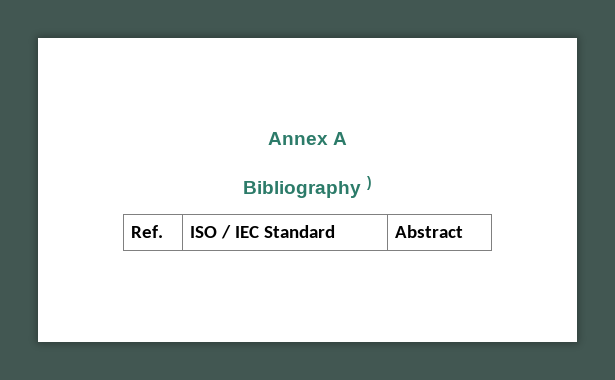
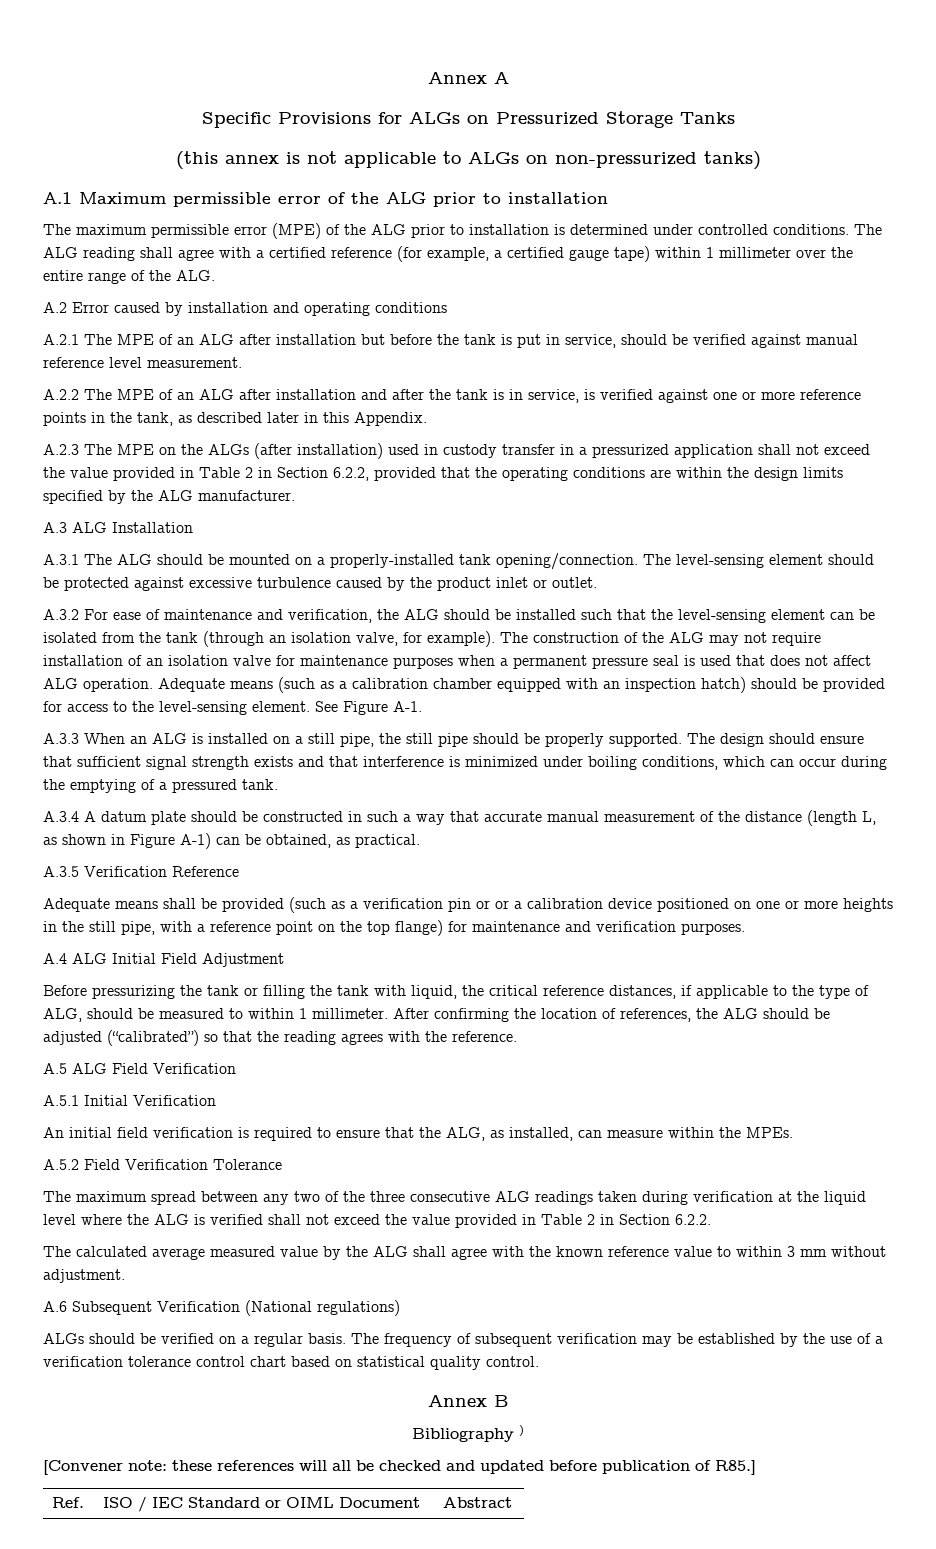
+ Specific Provisions for ALGs on Pressurized Storage Tanks
+ (this annex is not applicable to ALGs on non-pressurized tanks)
+ A.1 Maximum permissible error of the ALG prior to installation
+ The maximum permissible error (MPE) of the ALG prior to installation is determined under controlled conditions. The ALG reading shall agree with a certified reference (for example, a certified gauge tape) within 1 millimeter over the entire range of the ALG.
+ A.2 Error caused by installation and operating conditions
+ A.2.1 The MPE of an ALG after installation but before the tank is put in service, should be verified against manual reference level measurement.
+ A.2.2 The MPE of an ALG after installation and after the tank is in service, is verified against one or more reference points in the tank, as described later in this Appendix.
+ A.2.3 The MPE on the ALGs (after installation) used in custody transfer in a pressurized application shall not exceed the value provided in Table 2 in Section 6.2.2, provided that the operating conditions are within the design limits specified by the ALG manufacturer.
+ A.3 ALG Installation
+ A.3.1 The ALG should be mounted on a properly-installed tank opening/connection. The level-sensing element should be protected against excessive turbulence caused by the product inlet or outlet.
+ A.3.2 For ease of maintenance and verification, the ALG should be installed such that the level-sensing element can be isolated from the tank (through an isolation valve, for example). The construction of the ALG may not require installation of an isolation valve for maintenance purposes when a permanent pressure seal is used that does not affect ALG operation. Adequate means (such as a calibration chamber equipped with an inspection hatch) should be provided for access to the level-sensing element. See Figure A-1.
+ A.3.3 When an ALG is installed on a still pipe, the still pipe should be properly supported. The design should ensure that sufficient signal strength exists and that interference is minimized under boiling conditions, which can occur during the emptying of a pressured tank.
+ A.3.4 A datum plate should be constructed in such a way that accurate manual measurement of the distance (length L, as shown in Figure A-1) can be obtained, as practical.
+ A.3.5 Verification Reference
+ Adequate means shall be provided (such as a verification pin or or a calibration device positioned on one or more heights in the still pipe, with a reference point on the top flange) for maintenance and verification purposes.
+ A.4 ALG Initial Field Adjustment
+ Before pressurizing the tank or filling the tank with liquid, the critical reference distances, if applicable to the type of ALG, should be measured to within 1 millimeter. After confirming the location of references, the ALG should be adjusted (“calibrated”) so that the reading agrees with the reference.
+ A.5 ALG Field Verification
+ A.5.1 Initial Verification
+ An initial field verification is required to ensure that the ALG, as installed, can measure within the MPEs.
+ A.5.2 Field Verification Tolerance
+ The maximum spread between any two of the three consecutive ALG readings taken during verification at the liquid level where the ALG is verified shall not exceed the value provided in Table 2 in Section 6.2.2.
+ The calculated average measured value by the ALG shall agree with the known reference value to within 3 mm without adjustment.
+ A.6 Subsequent Verification (National regulations)
+ ALGs should be verified on a regular basis. The frequency of subsequent verification may be established by the use of a verification tolerance control chart based on statistical quality control.
+ Annex B
  Bibliography )
+ [Convener note: these references will all be checked and updated before publication of R85.]
- Ref. | ISO / IEC Standard | Abstract
+ Ref. | ISO / IEC Standard or OIML Document | Abstract

